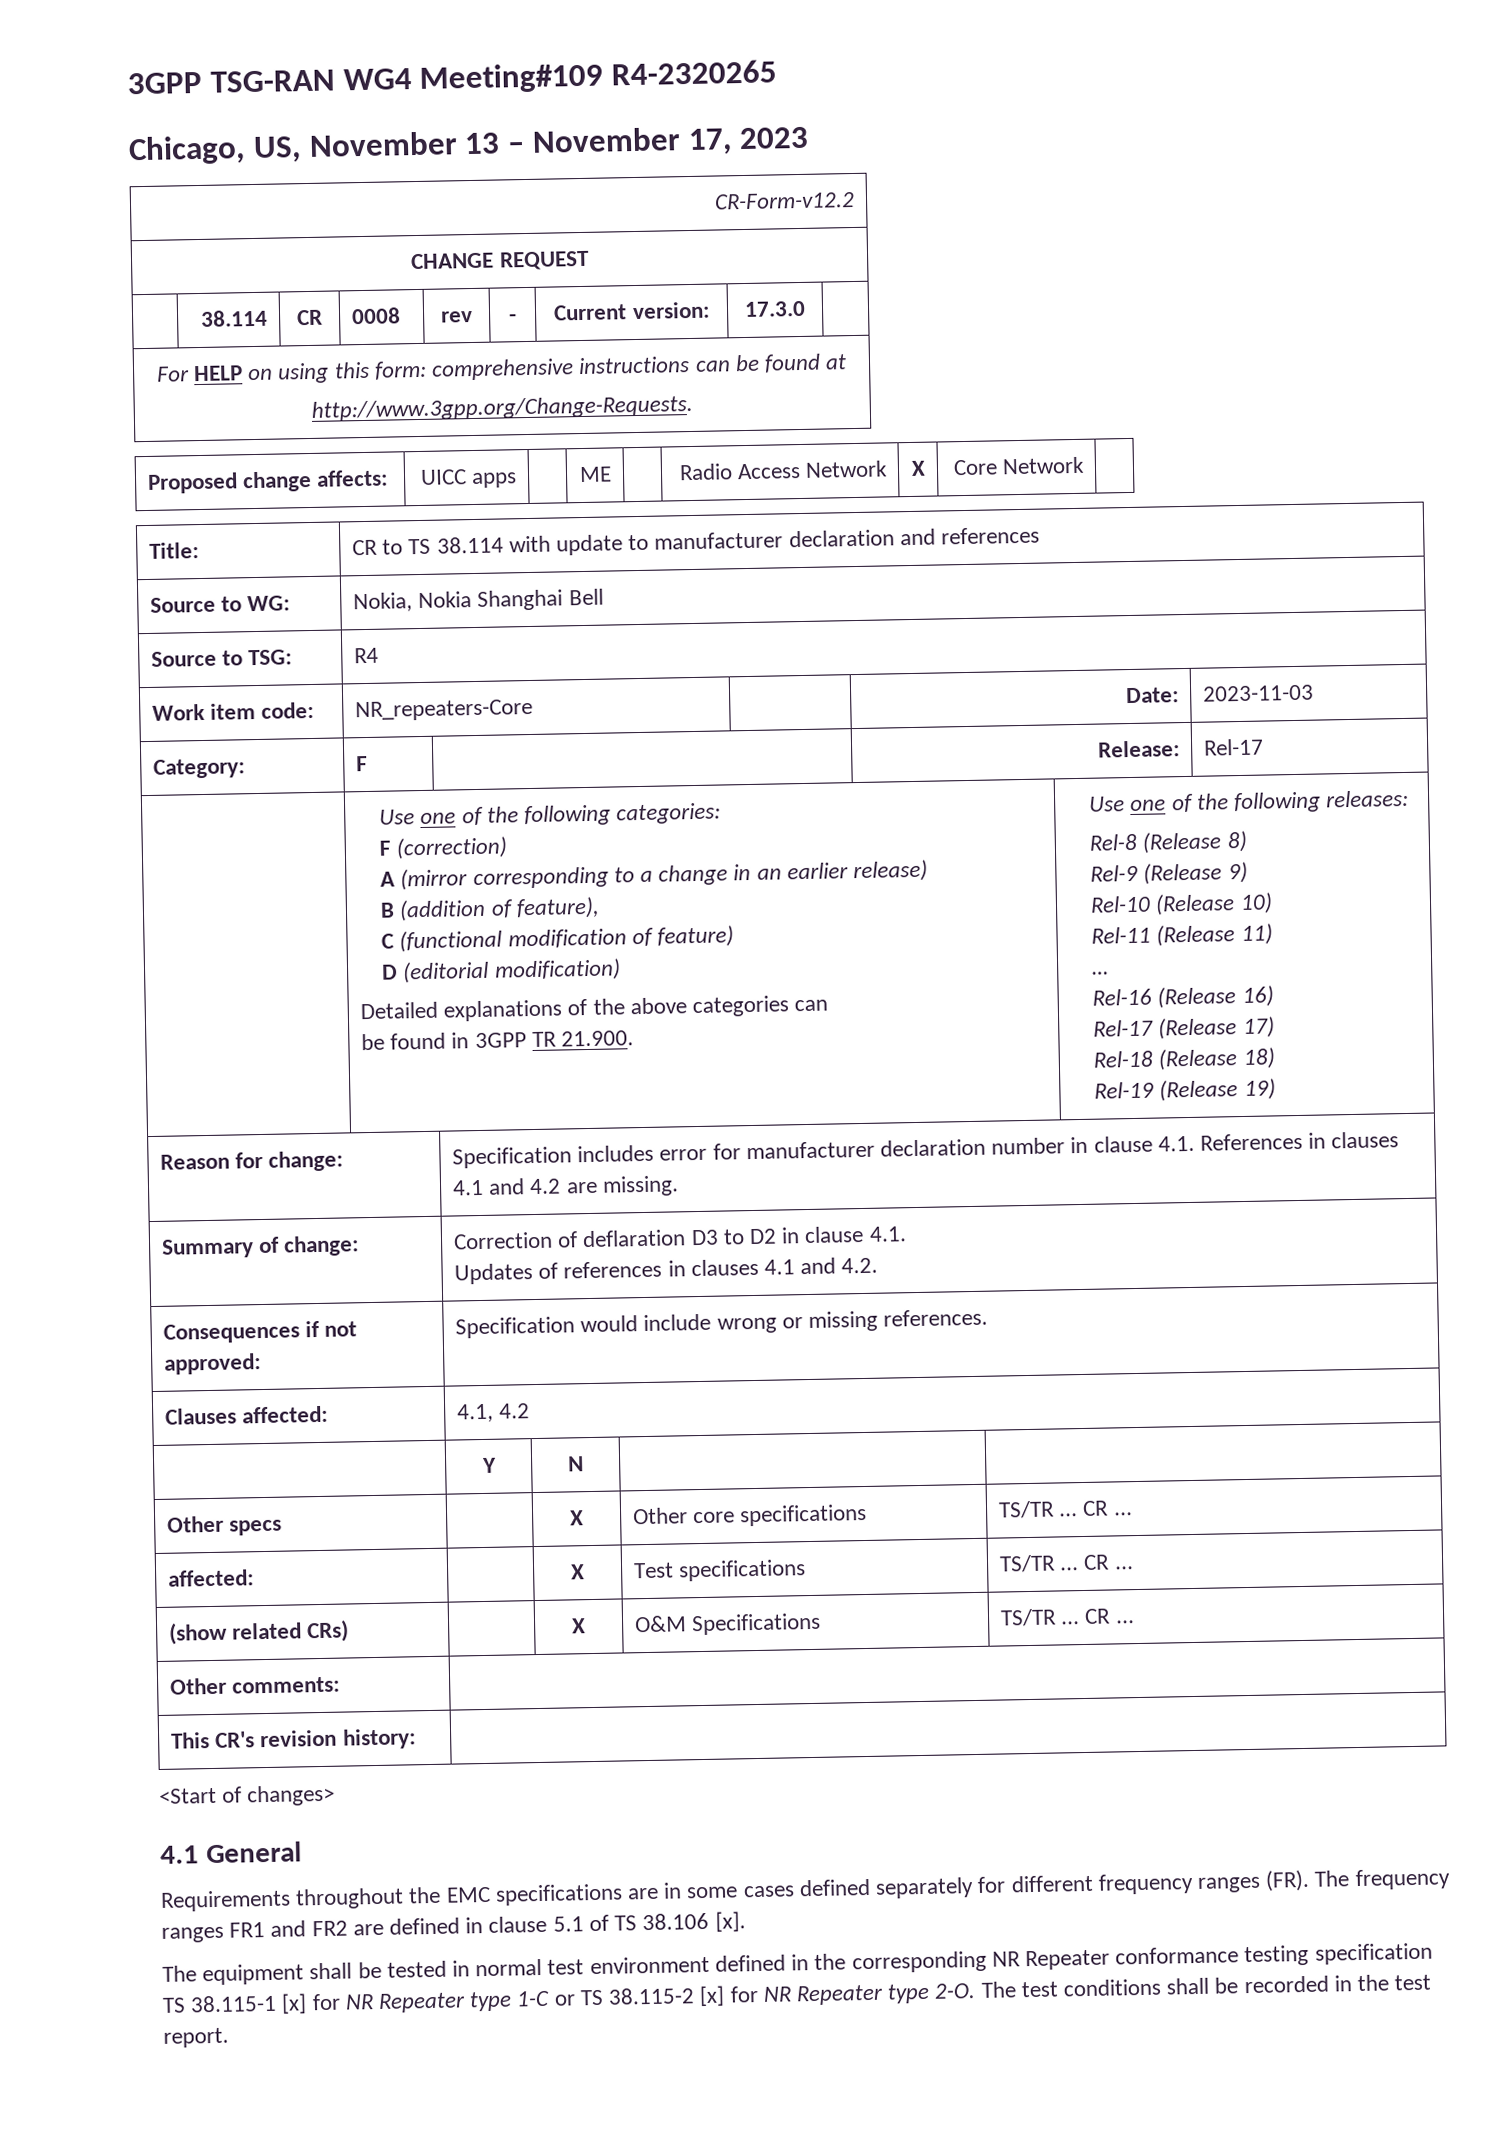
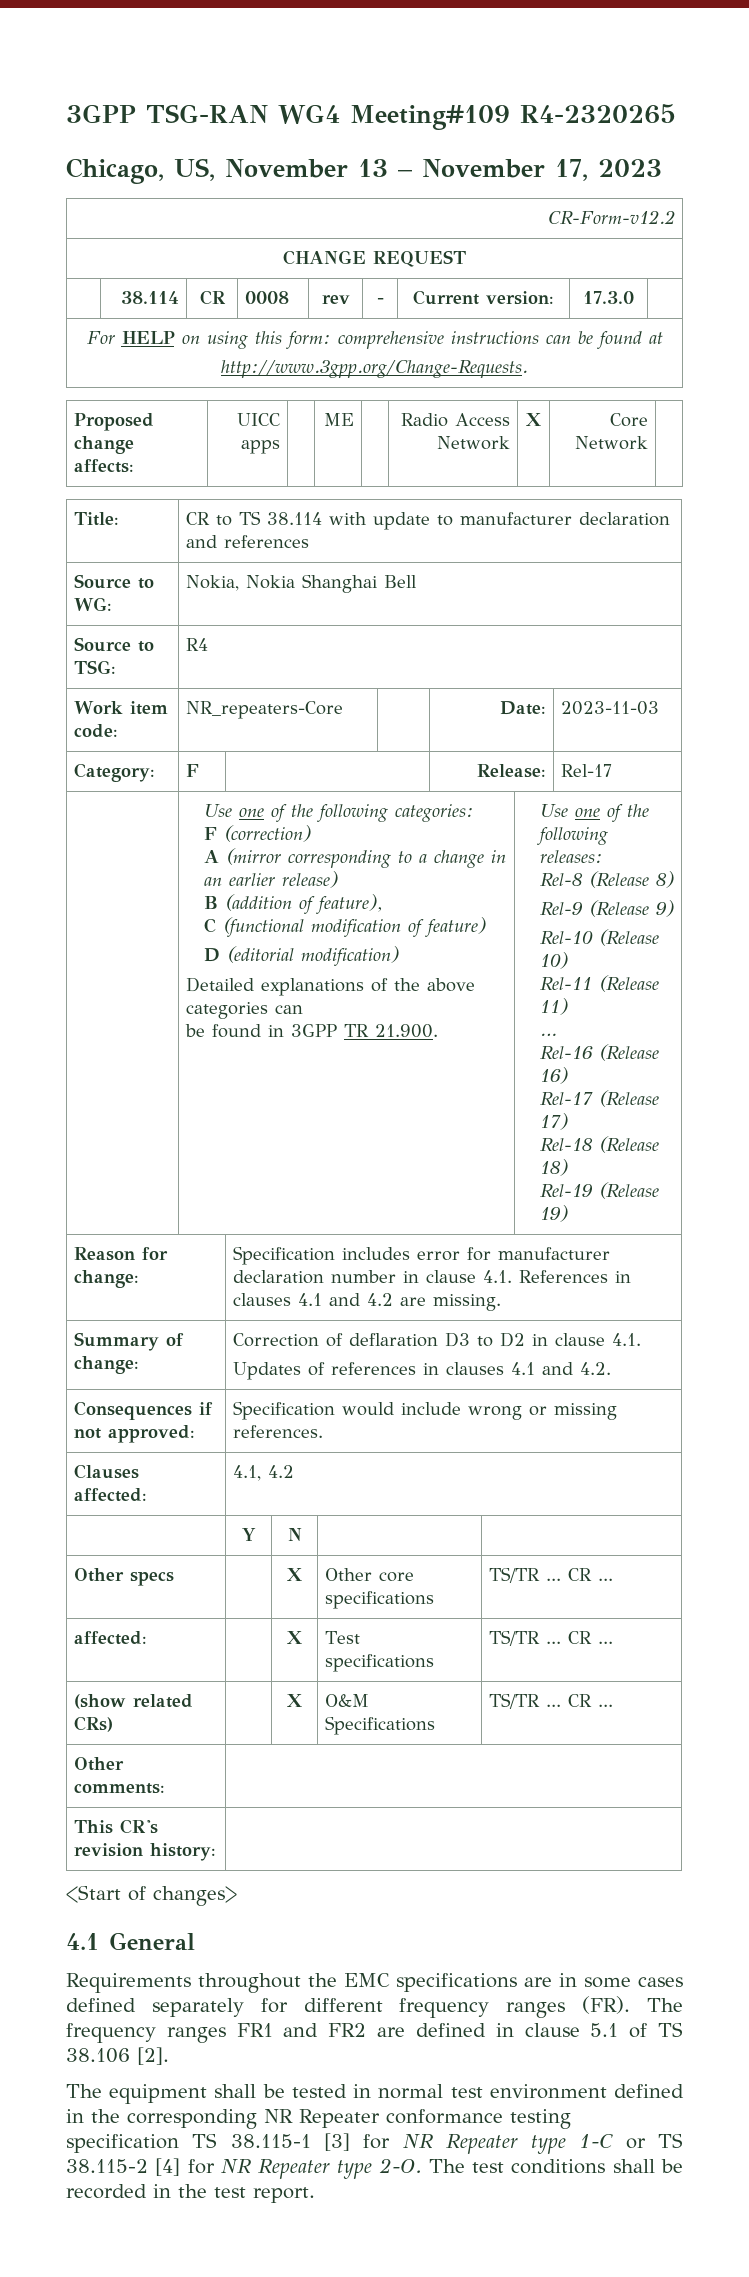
- Requirements throughout the EMC specifications are in some cases defined separately for different frequency ranges (FR). The frequency ranges FR1 and FR2 are defined in clause 5.1 of TS 38.106 [x].
+ Requirements throughout the EMC specifications are in some cases defined separately for different frequency ranges (FR). The frequency ranges FR1 and FR2 are defined in clause 5.1 of TS 38.106 [2].
- The equipment shall be tested in normal test environment defined in the corresponding NR Repeater conformance testing specification TS 38.115-1 [x] for NR Repeater type 1-C or TS 38.115-2 [x] for NR Repeater type 2-O.
+ The equipment shall be tested in normal test environment defined in the corresponding NR Repeater conformance testing specification TS 38.115-1 [3] for NR Repeater type 1-C or TS 38.115-2 [4] for NR Repeater type 2-O.

